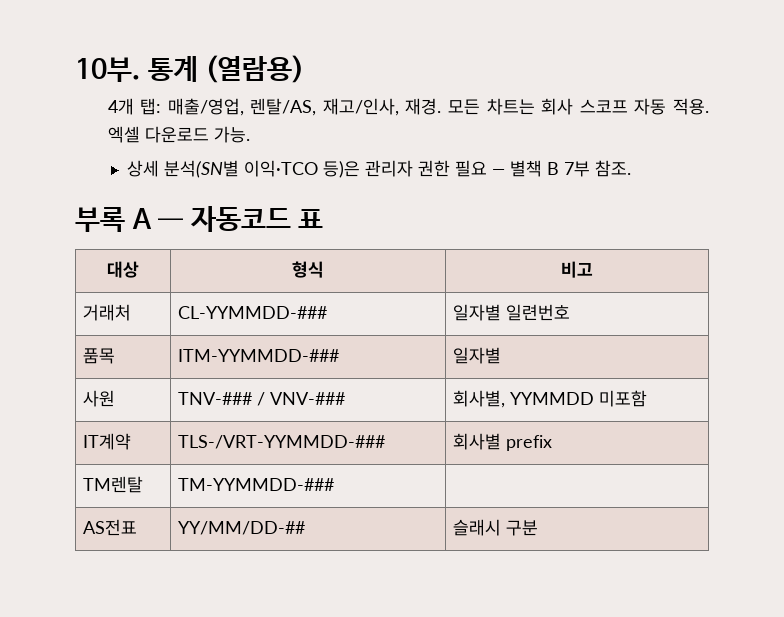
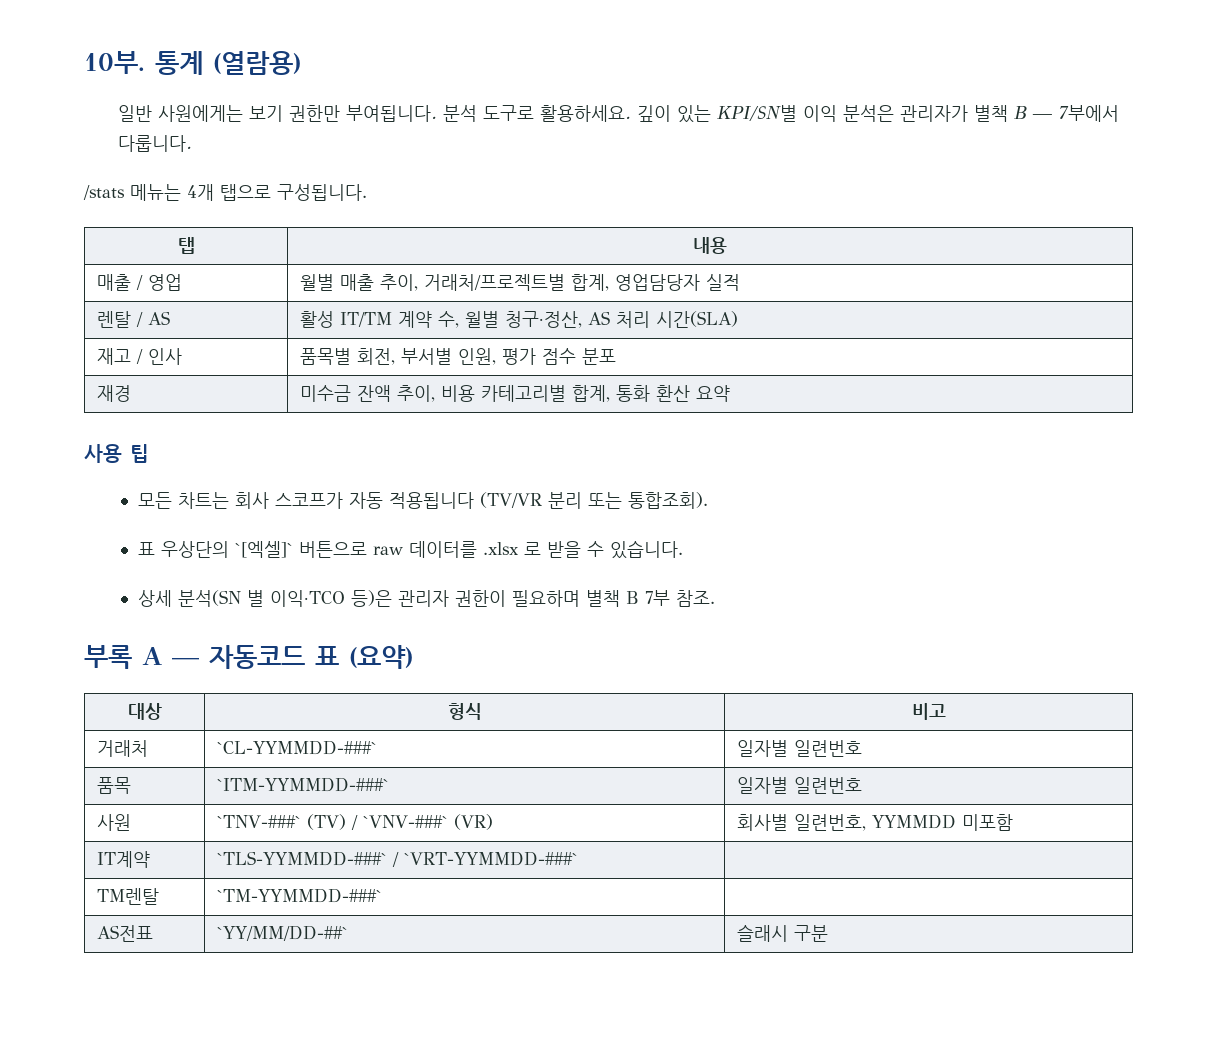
- 4개 탭: 매출/영업, 렌탈/AS, 재고/인사, 재경. 모든 차트는 회사 스코프 자동 적용. 엑셀 다운로드 가능.
+ 일반 사원에게는 보기 권한만 부여됩니다. 분석 도구로 활용하세요. 깊이 있는 KPI/SN별 이익 분석은 관리자가 별책 B — 7부에서 다룹니다.
+ /stats 메뉴는 4개 탭으로 구성됩니다.
+ 탭 | 내용
+ 매출 / 영업 | 월별 매출 추이, 거래처/프로젝트별 합계, 영업담당자 실적
+ 렌탈 / AS | 활성 IT/TM 계약 수, 월별 청구·정산, AS 처리 시간(SLA)
+ 재고 / 인사 | 품목별 회전, 부서별 인원, 평가 점수 분포
+ 재경 | 미수금 잔액 추이, 비용 카테고리별 합계, 통화 환산 요약
+ 사용 팁
+ 모든 차트는 회사 스코프가 자동 적용됩니다 (TV/VR 분리 또는 통합조회).
+ 표 우상단의 `[엑셀]` 버튼으로 raw 데이터를 .xlsx 로 받을 수 있습니다.
- 상세 분석(SN별 이익·TCO 등)은 관리자 권한 필요 — 별책 B 7부 참조.
+ 상세 분석(SN 별 이익·TCO 등)은 관리자 권한이 필요하며 별책 B 7부 참조.
- 부록 A — 자동코드 표
+ 부록 A — 자동코드 표 (요약)
- 거래처 | CL-YYMMDD-### | 일자별 일련번호
+ 거래처 | `CL-YYMMDD-###` | 일자별 일련번호
- 품목 | ITM-YYMMDD-### | 일자별
+ 품목 | `ITM-YYMMDD-###` | 일자별 일련번호
- 사원 | TNV-### / VNV-### | 회사별, YYMMDD 미포함
+ 사원 | `TNV-###` (TV) / `VNV-###` (VR) | 회사별 일련번호, YYMMDD 미포함
- IT계약 | TLS-/VRT-YYMMDD-### | 회사별 prefix
+ IT계약 | `TLS-YYMMDD-###` / `VRT-YYMMDD-###` |
- TM렌탈 | TM-YYMMDD-### |
+ TM렌탈 | `TM-YYMMDD-###` |
- AS전표 | YY/MM/DD-## | 슬래시 구분
+ AS전표 | `YY/MM/DD-##` | 슬래시 구분

